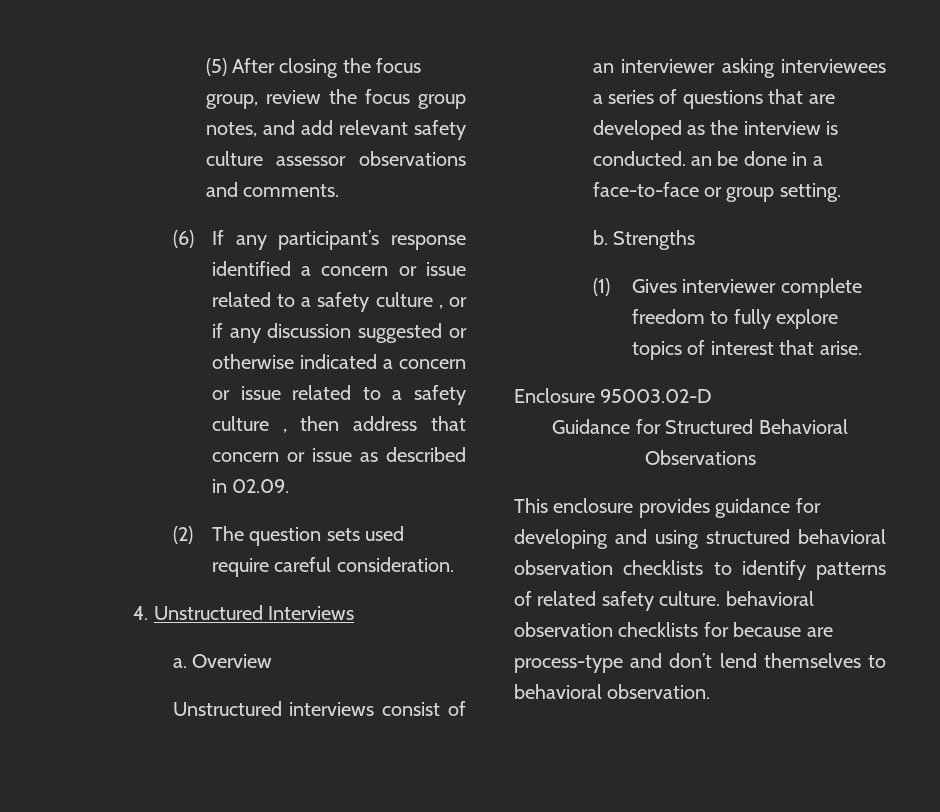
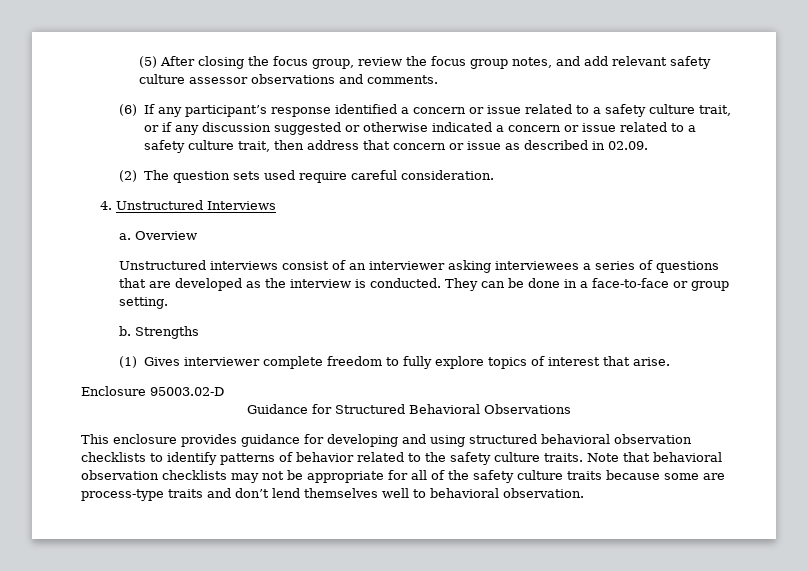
- (6) If any participant’s response identified a concern or issue related to a safety culture , or if any discussion suggested or otherwise indicated a concern or issue related to a safety culture , then address that concern or issue as described in 02.09.
+ (6) If any participant’s response identified a concern or issue related to a safety culture trait, or if any discussion suggested or otherwise indicated a concern or issue related to a safety culture trait, then address that concern or issue as described in 02.09.
- Unstructured interviews consist of an interviewer asking interviewees a series of questions that are developed as the interview is conducted. an be done in a face-to-face or group setting.
+ Unstructured interviews consist of an interviewer asking interviewees a series of questions that are developed as the interview is conducted. They can be done in a face-to-face or group setting.
- This enclosure provides guidance for developing and using structured behavioral observation checklists to identify patterns of related safety culture. behavioral observation checklists for because are process-type and don’t lend themselves to behavioral observation.
+ This enclosure provides guidance for developing and using structured behavioral observation checklists to identify patterns of behavior related to the safety culture traits. Note that behavioral observation checklists may not be appropriate for all of the safety culture traits because some are process-type traits and don’t lend themselves well to behavioral observation.

